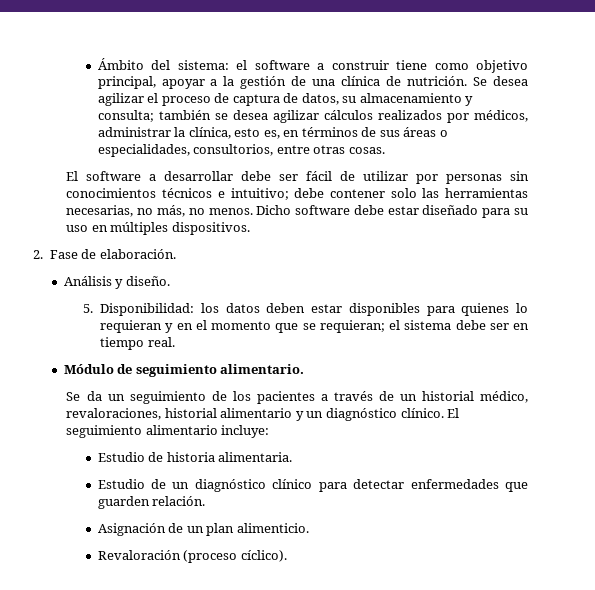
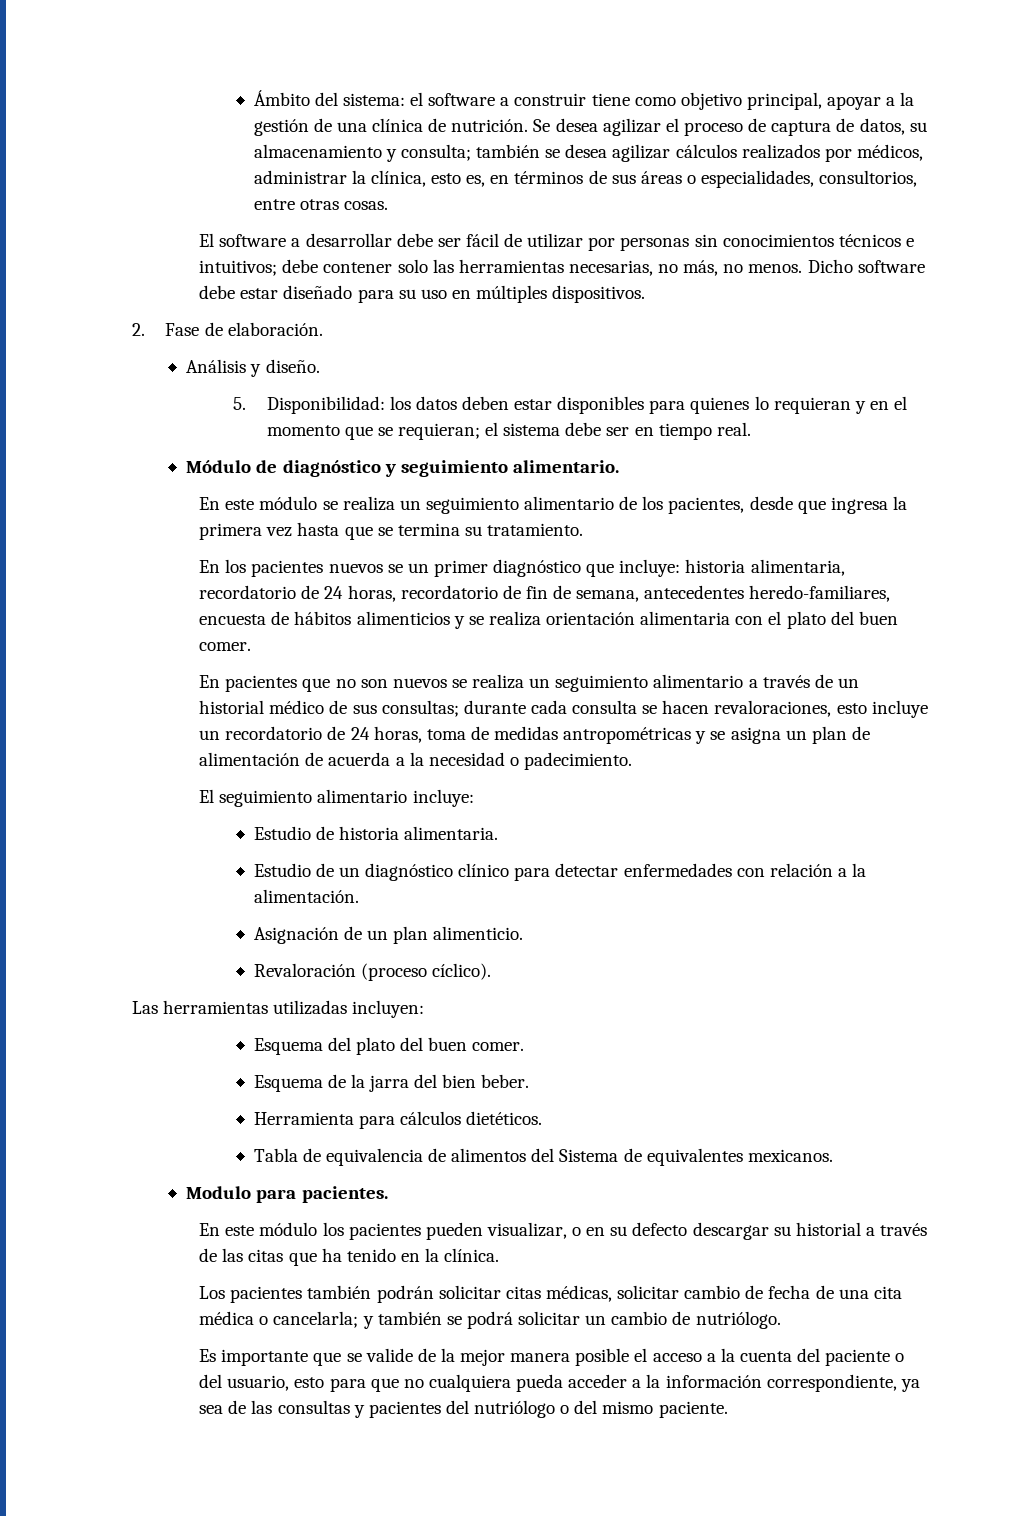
- El software a desarrollar debe ser fácil de utilizar por personas sin conocimientos técnicos e intuitivo; debe contener solo las herramientas necesarias, no más, no menos.
+ El software a desarrollar debe ser fácil de utilizar por personas sin conocimientos técnicos e intuitivos; debe contener solo las herramientas necesarias, no más, no menos.
- Módulo de seguimiento alimentario.
+ Módulo de diagnóstico y seguimiento alimentario.
- Se da un seguimiento de los pacientes a través de un historial médico, revaloraciones, historial alimentario y un diagnóstico clínico. El seguimiento alimentario incluye:
+ En este módulo se realiza un seguimiento alimentario de los pacientes, desde que ingresa la primera vez hasta que se termina su tratamiento.
+ En los pacientes nuevos se un primer diagnóstico que incluye: historia alimentaria, recordatorio de 24 horas, recordatorio de fin de semana, antecedentes heredo-familiares, encuesta de hábitos alimenticios y se realiza orientación alimentaria con el plato del buen comer.
+ En pacientes que no son nuevos se realiza un seguimiento alimentario a través de un historial médico de sus consultas; durante cada consulta se hacen revaloraciones, esto incluye un recordatorio de 24 horas, toma de medidas antropométricas y se asigna un plan de alimentación de acuerda a la necesidad o padecimiento.
+ El seguimiento alimentario incluye:
- Estudio de un diagnóstico clínico para detectar enfermedades que guarden relación.
+ Estudio de un diagnóstico clínico para detectar enfermedades con relación a la alimentación.
+ Las herramientas utilizadas incluyen:
+ Esquema del plato del buen comer.
+ Esquema de la jarra del bien beber.
+ Herramienta para cálculos dietéticos.
+ Tabla de equivalencia de alimentos del Sistema de equivalentes mexicanos.
+ Modulo para pacientes.
+ En este módulo los pacientes pueden visualizar, o en su defecto descargar su historial a través de las citas que ha tenido en la clínica.
+ Los pacientes también podrán solicitar citas médicas, solicitar cambio de fecha de una cita médica o cancelarla; y también se podrá solicitar un cambio de nutriólogo.
+ Es importante que se valide de la mejor manera posible el acceso a la cuenta del paciente o del usuario, esto para que no cualquiera pueda acceder a la información correspondiente, ya sea de las consultas y pacientes del nutriólogo o del mismo paciente.

